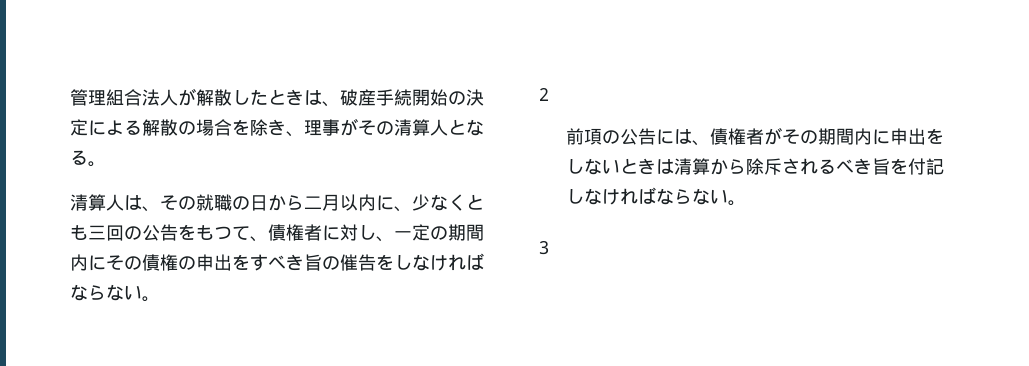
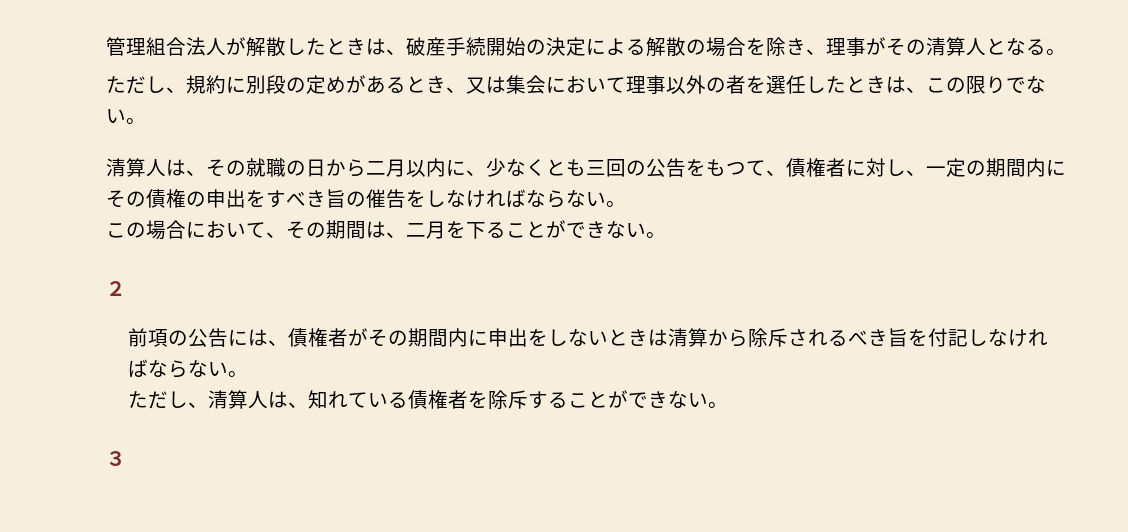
+ ただし、規約に別段の定めがあるとき、又は集会において理事以外の者を選任したときは、この限りでない。
+ この場合において、その期間は、二月を下ることができない。
+ ただし、清算人は、知れている債権者を除斥することができない。

